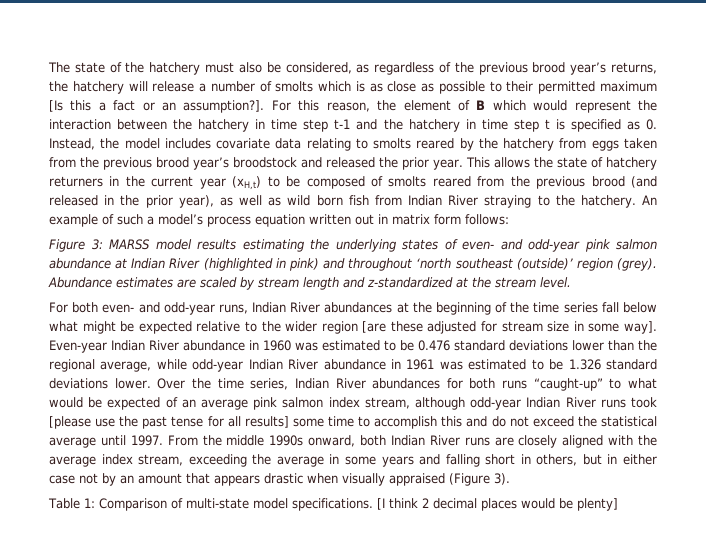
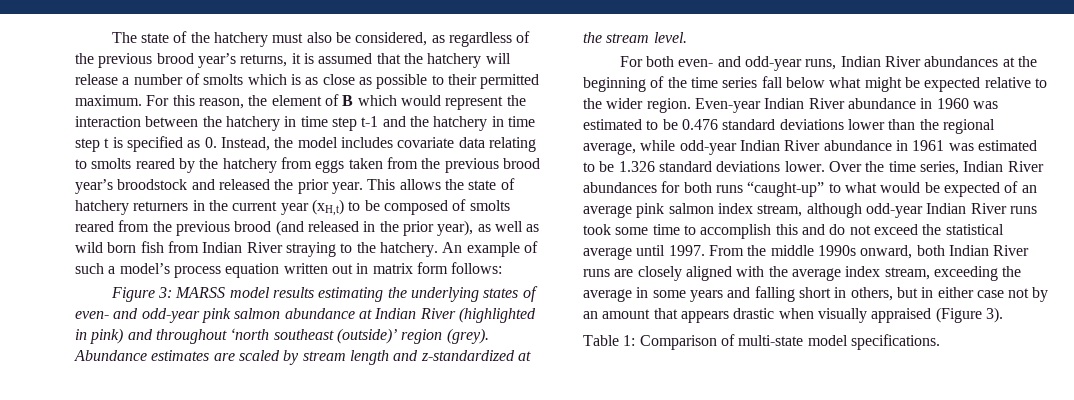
- The state of the hatchery must also be considered, as regardless of the previous brood year’s returns, the hatchery will release a number of smolts which is as close as possible to their permitted maximum [Is this a fact or an assumption?].
+ The state of the hatchery must also be considered, as regardless of the previous brood year’s returns, it is assumed that the hatchery will release a number of smolts which is as close as possible to their permitted maximum.
- For both even- and odd-year runs, Indian River abundances at the beginning of the time series fall below what might be expected relative to the wider region [are these adjusted for stream size in some way].
+ For both even- and odd-year runs, Indian River abundances at the beginning of the time series fall below what might be expected relative to the wider region.
- Over the time series, Indian River abundances for both runs “caught-up” to what would be expected of an average pink salmon index stream, although odd-year Indian River runs took [please use the past tense for all results] some time to accomplish this and do not exceed the statistical average until 1997.
+ Over the time series, Indian River abundances for both runs “caught-up” to what would be expected of an average pink salmon index stream, although odd-year Indian River runs took some time to accomplish this and do not exceed the statistical average until 1997.
- [I think 2 decimal places would be plenty]

